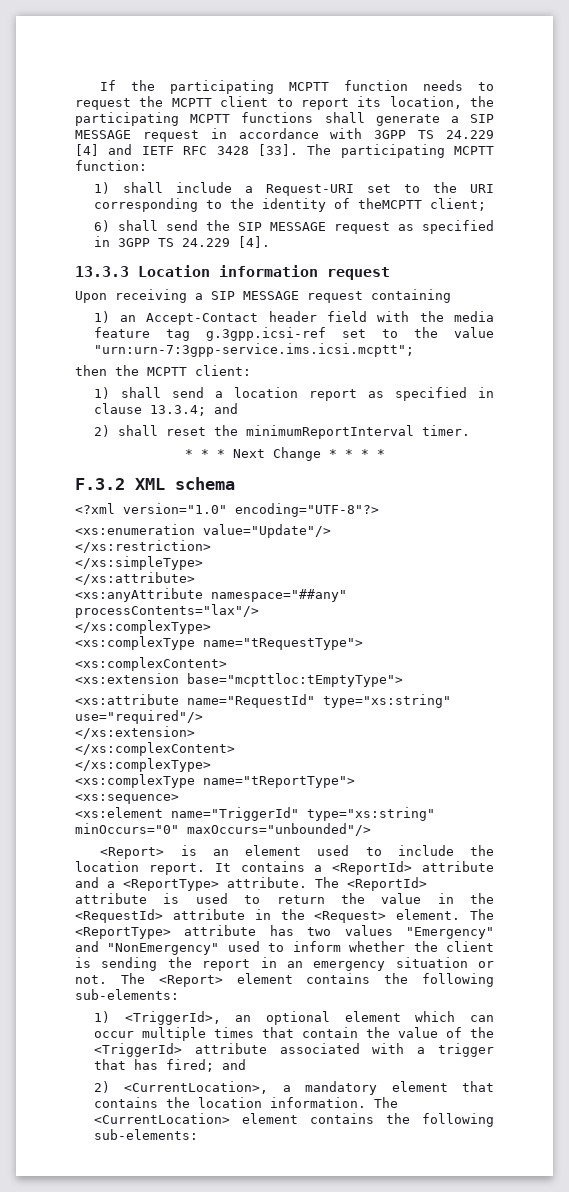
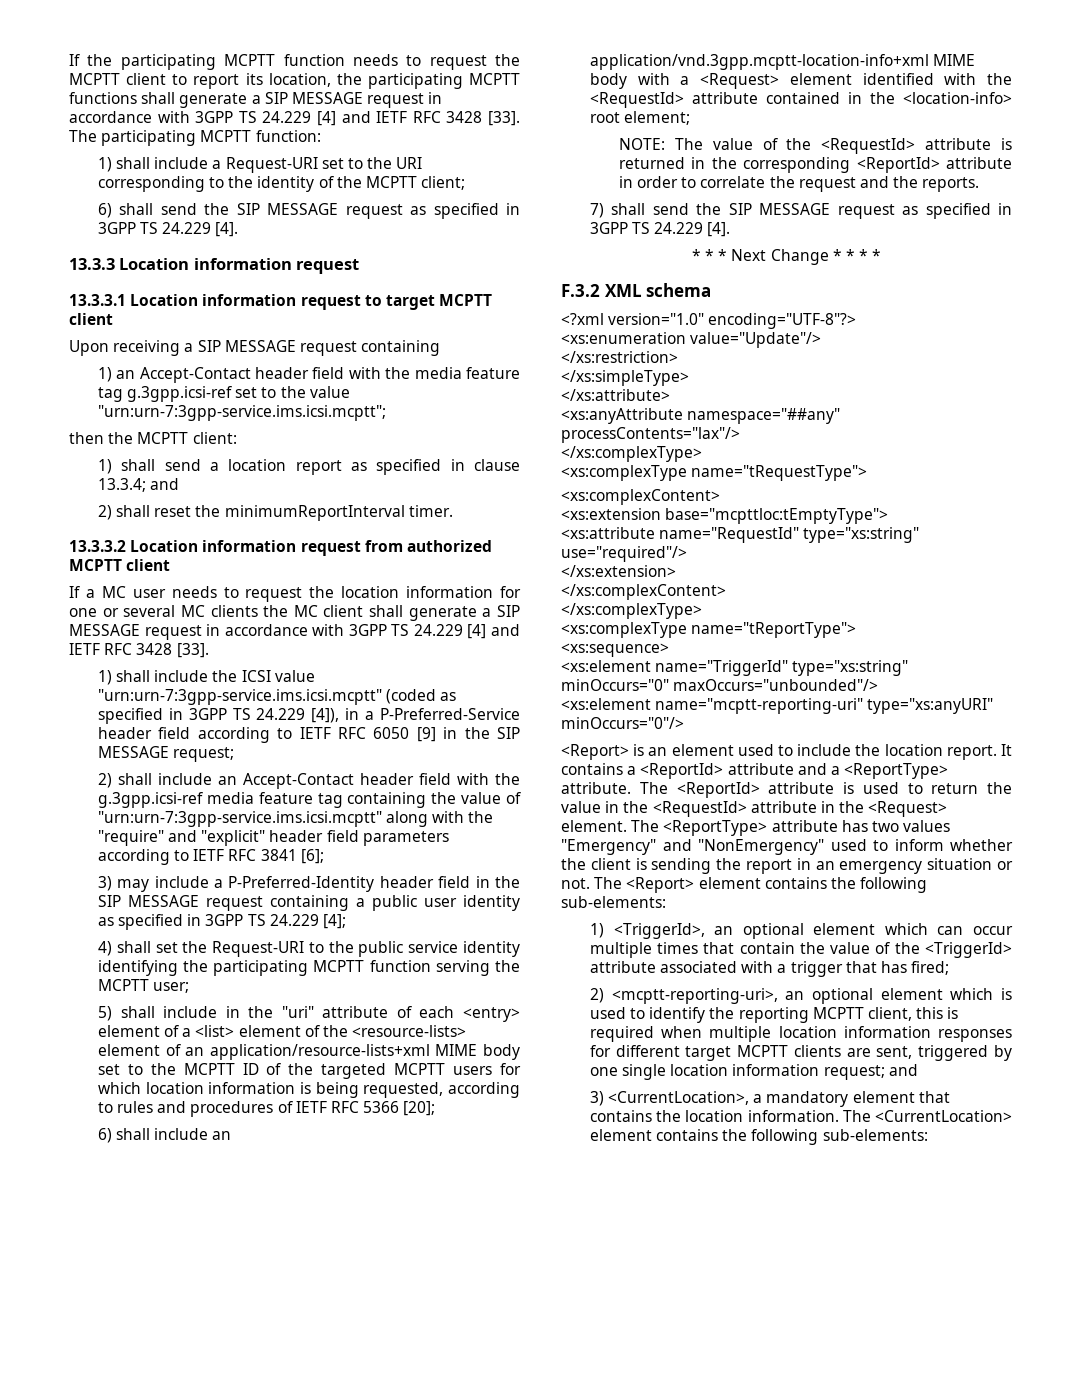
- 1) shall include a Request-URI set to the URI corresponding to the identity of theMCPTT client;
+ 1) shall include a Request-URI set to the URI corresponding to the identity of the MCPTT client;
+ 13.3.3.1 Location information request to target MCPTT client
+ 13.3.3.2 Location information request from authorized MCPTT client
+ If a MC user needs to request the location information for one or several MC clients the MC client shall generate a SIP MESSAGE request in accordance with 3GPP TS 24.229 [4] and IETF RFC 3428 [33].
+ 1) shall include the ICSI value "urn:urn-7:3gpp-service.ims.icsi.mcptt" (coded as specified in 3GPP TS 24.229 [4]), in a P-Preferred-Service header field according to IETF RFC 6050 [9] in the SIP MESSAGE request;
+ 2) shall include an Accept-Contact header field with the g.3gpp.icsi-ref media feature tag containing the value of "urn:urn-7:3gpp-service.ims.icsi.mcptt" along with the "require" and "explicit" header field parameters according to IETF RFC 3841 [6];
+ 3) may include a P-Preferred-Identity header field in the SIP MESSAGE request containing a public user identity as specified in 3GPP TS 24.229 [4];
+ 4) shall set the Request-URI to the public service identity identifying the participating MCPTT function serving the MCPTT user;
+ 5) shall include in the "uri" attribute of each <entry> element of a <list> element of the <resource-lists> element of an application/resource-lists+xml MIME body set to the MCPTT ID of the targeted MCPTT users for which location information is being requested, according to rules and procedures of IETF RFC 5366 [20];
+ 6) shall include an application/vnd.3gpp.mcptt-location-info+xml MIME body with a <Request> element identified with the <RequestId> attribute contained in the <location-info> root element;
+ NOTE: The value of the <RequestId> attribute is returned in the corresponding <ReportId> attribute in order to correlate the request and the reports.
+ 7) shall send the SIP MESSAGE request as specified in 3GPP TS 24.229 [4].
+ <xs:element name="mcptt-reporting-uri" type="xs:anyURI" minOccurs="0"/>
- 1) <TriggerId>, an optional element which can occur multiple times that contain the value of the <TriggerId> attribute associated with a trigger that has fired; and
- 2) <CurrentLocation>, a mandatory element that contains the location information.
+ 1) <TriggerId>, an optional element which can occur multiple times that contain the value of the <TriggerId> attribute associated with a trigger that has fired;
+ 2) <mcptt-reporting-uri>, an optional element which is used to identify the reporting MCPTT client, this is required when multiple location information responses for different target MCPTT clients are sent, triggered by one single location information request; and
+ 3) <CurrentLocation>, a mandatory element that contains the location information.

